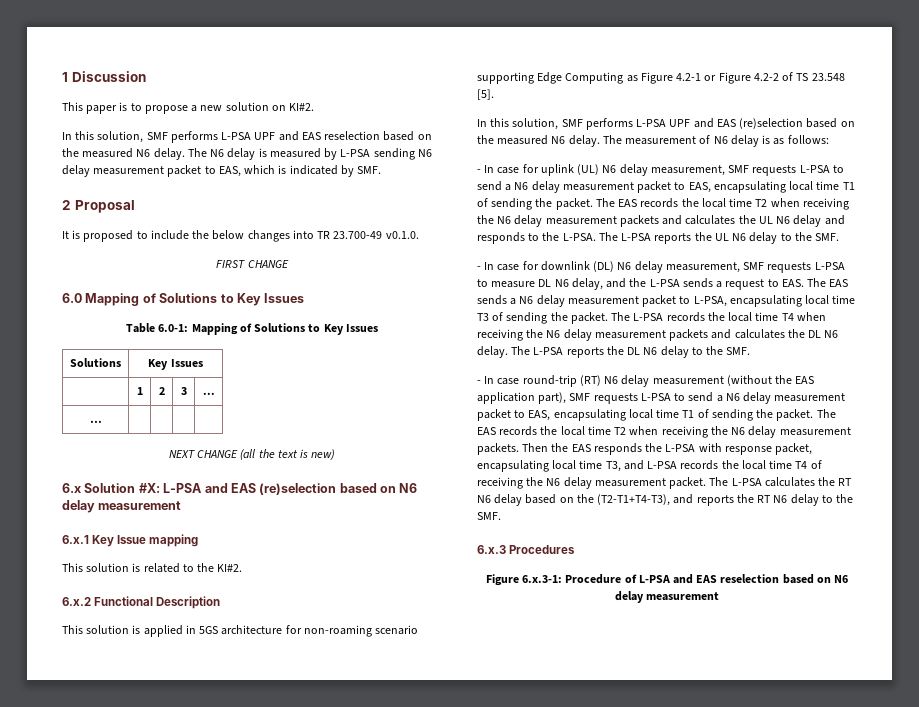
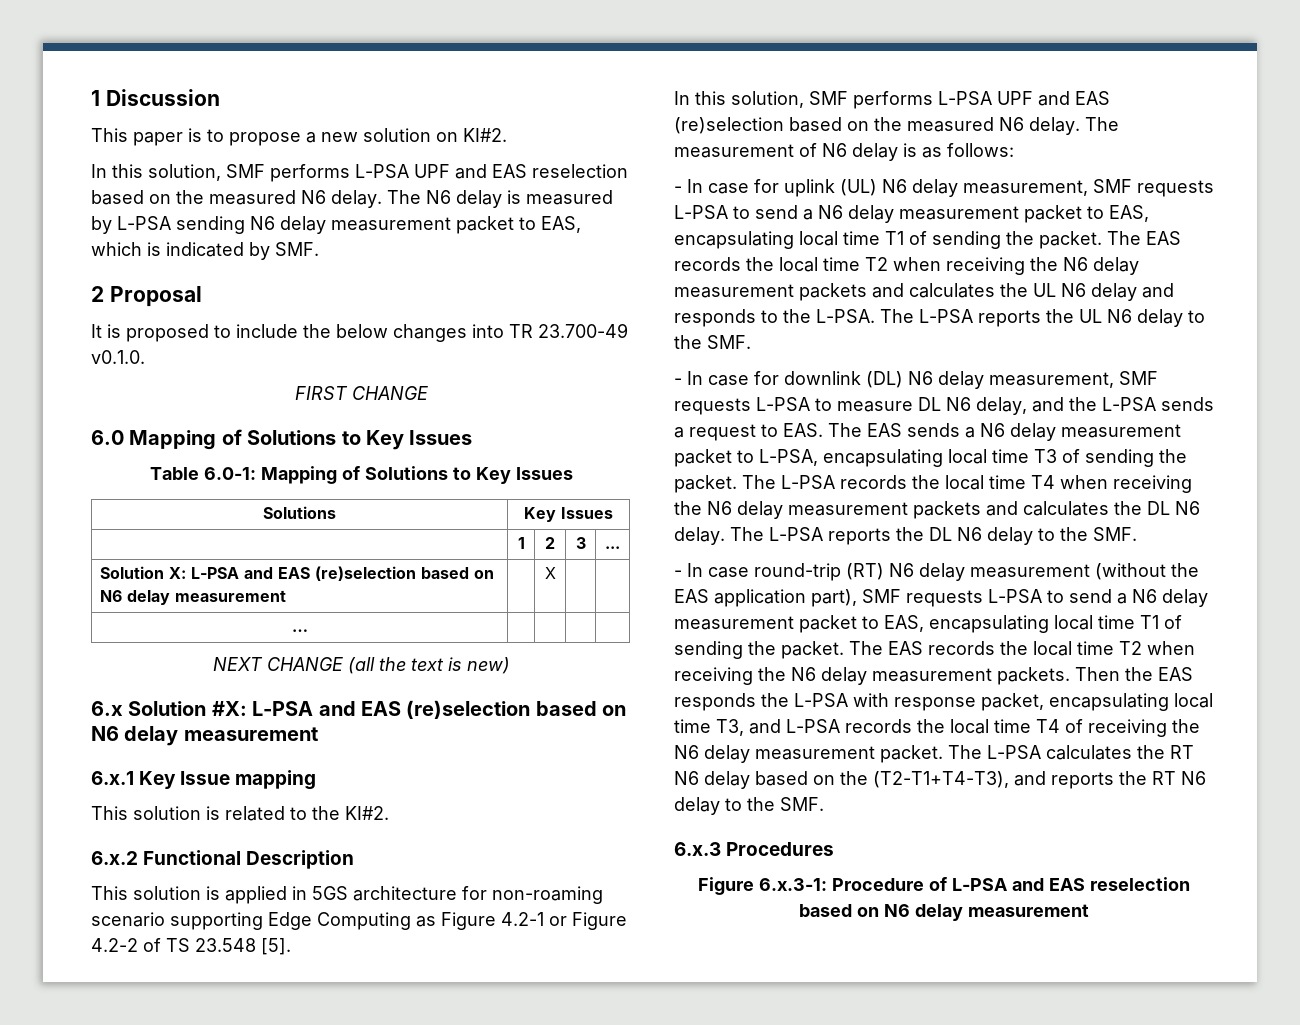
+ Solution X: L-PSA and EAS (re)selection based on N6 delay measurement | | X | |

